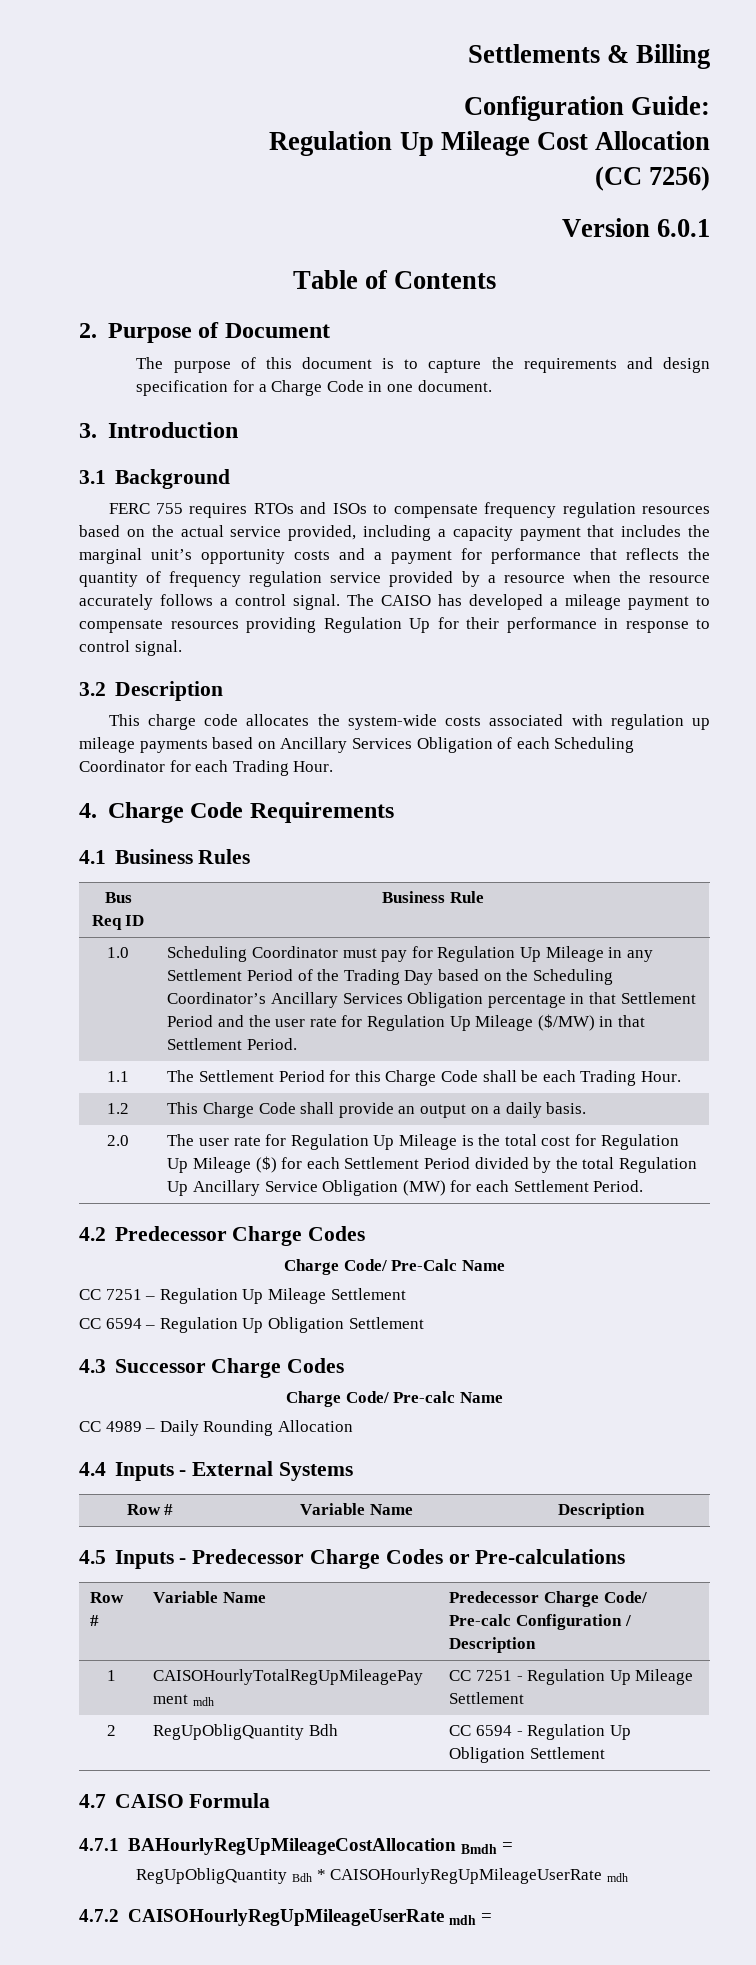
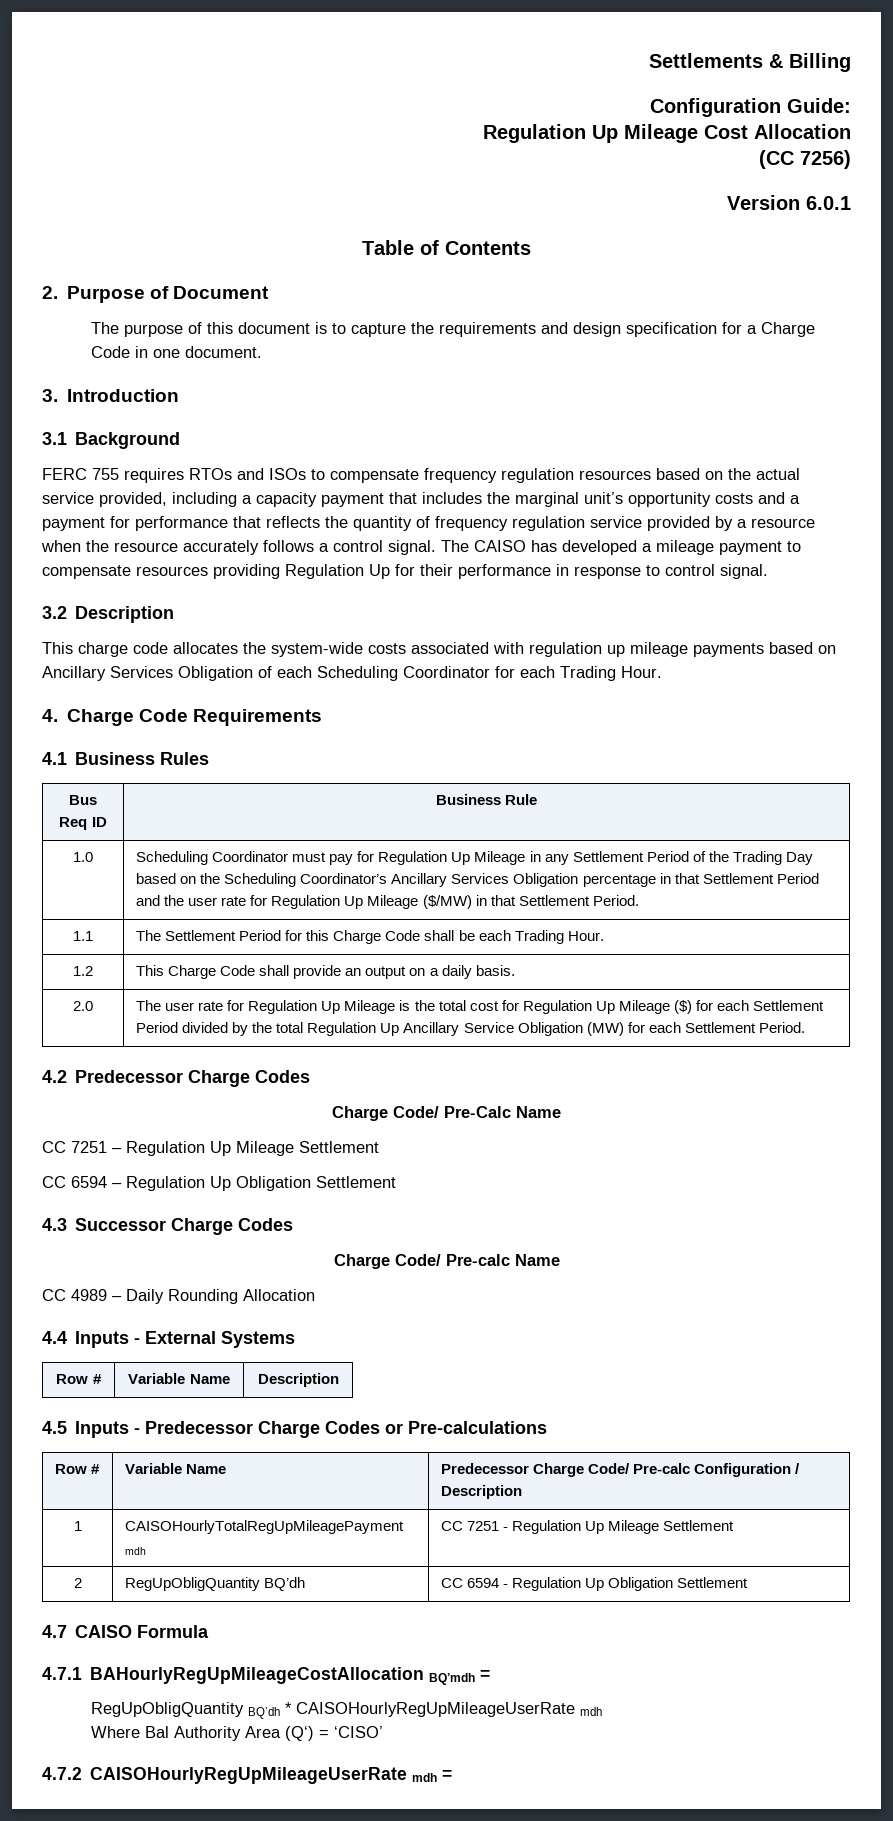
- 2 | RegUpObligQuantity Bdh | CC 6594 - Regulation Up Obligation Settlement
+ 2 | RegUpObligQuantity BQ’dh | CC 6594 - Regulation Up Obligation Settlement
- 4.7.1 BAHourlyRegUpMileageCostAllocation Bmdh =
+ 4.7.1 BAHourlyRegUpMileageCostAllocation BQ’mdh =
- RegUpObligQuantity Bdh * CAISOHourlyRegUpMileageUserRate mdh
+ RegUpObligQuantity BQ’dh * CAISOHourlyRegUpMileageUserRate mdh
+ Where Bal Authority Area (Q‘) = ‘CISO’

